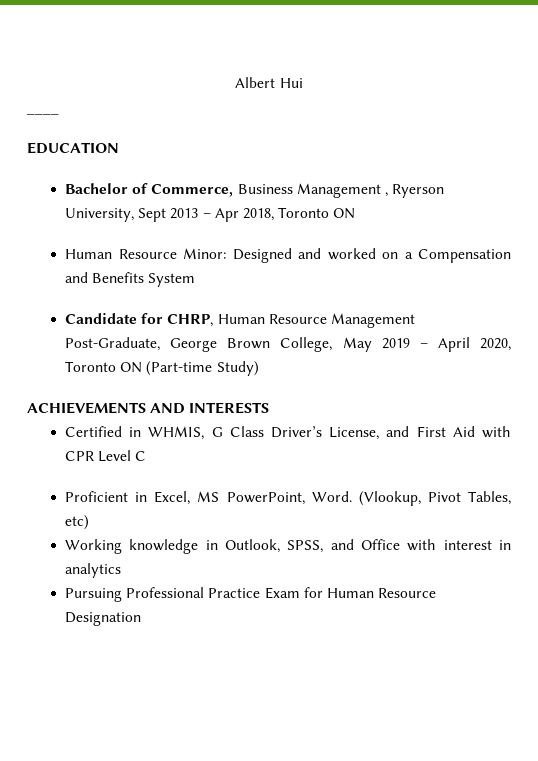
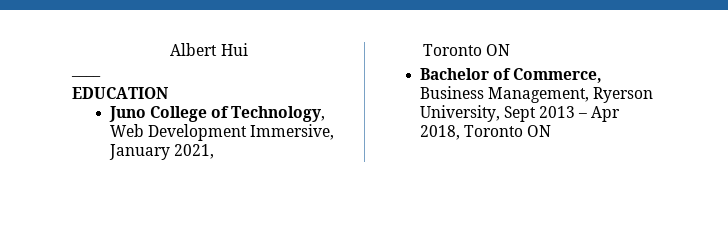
+ Juno College of Technology, Web Development Immersive, January 2021,
+ Toronto ON
- Bachelor of Commerce, Business Management , Ryerson University, Sept 2013 – Apr 2018, Toronto ON
+ Bachelor of Commerce, Business Management, Ryerson University, Sept 2013 – Apr 2018, Toronto ON
- Human Resource Minor: Designed and worked on a Compensation and Benefits System
- Candidate for CHRP, Human Resource Management Post-Graduate, George Brown College, May 2019 – April 2020, Toronto ON (Part-time Study)
- ACHIEVEMENTS AND INTERESTS
- Certified in WHMIS, G Class Driver’s License, and First Aid with CPR Level C
- Proficient in Excel, MS PowerPoint, Word. (Vlookup, Pivot Tables, etc)
- Working knowledge in Outlook, SPSS, and Office with interest in analytics
- Pursuing Professional Practice Exam for Human Resource Designation

